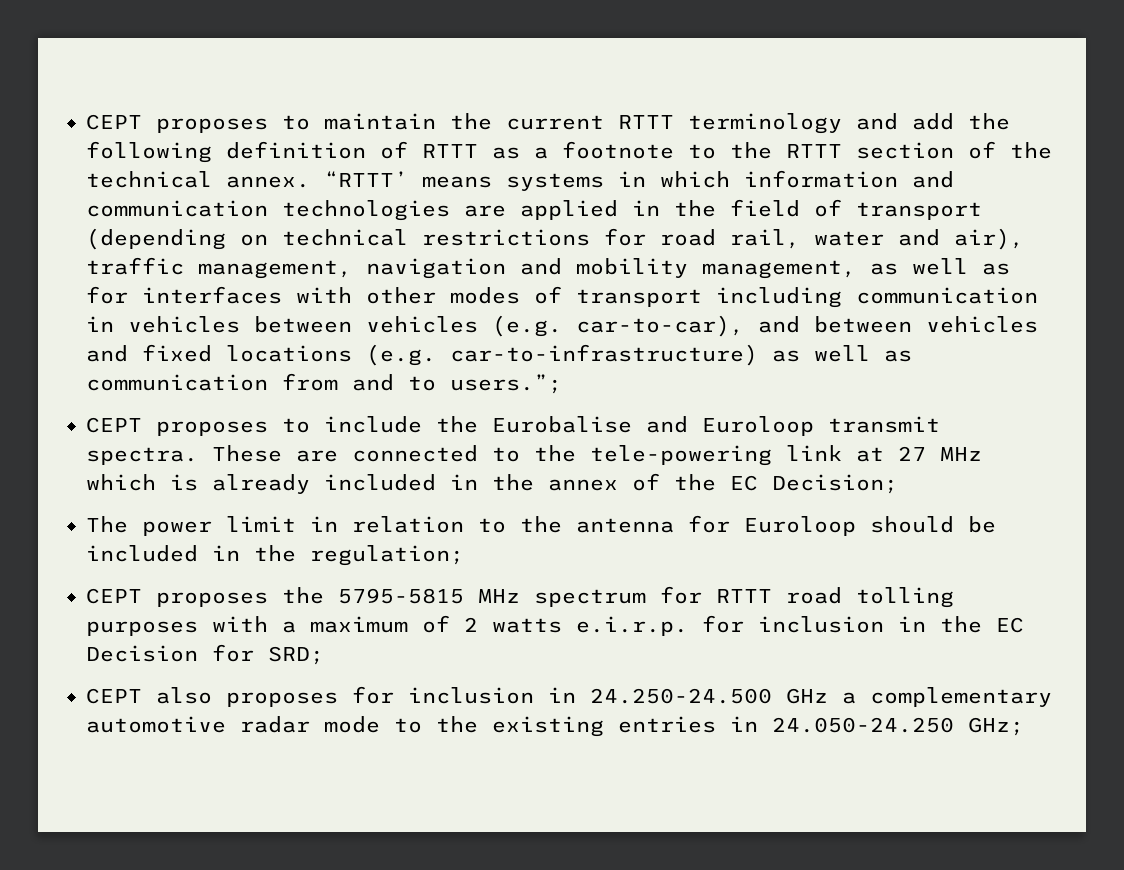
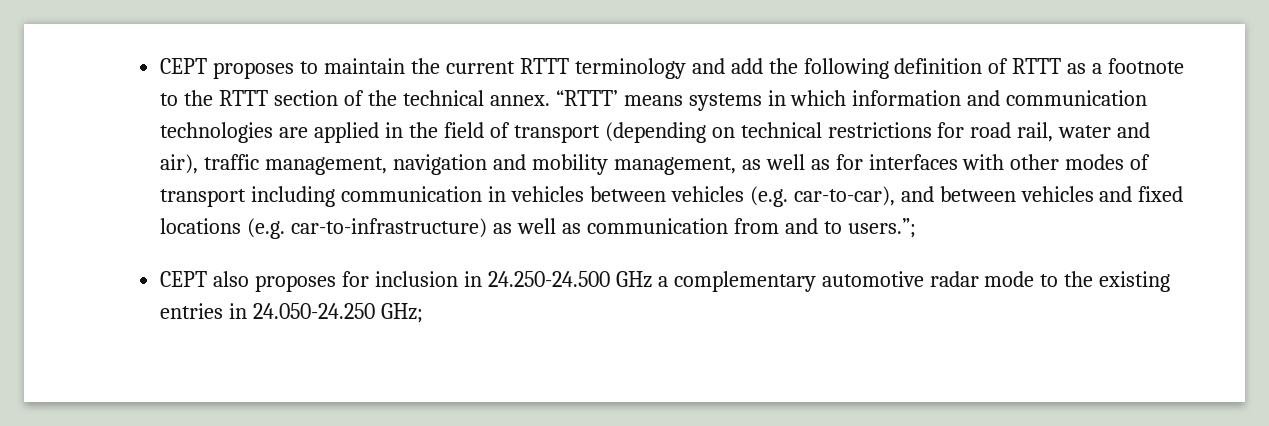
- CEPT proposes to include the Eurobalise and Euroloop transmit spectra. These are connected to the tele-powering link at 27 MHz which is already included in the annex of the EC Decision;
- The power limit in relation to the antenna for Euroloop should be included in the regulation;
- CEPT proposes the 5795-5815 MHz spectrum for RTTT road tolling purposes with a maximum of 2 watts e.i.r.p. for inclusion in the EC Decision for SRD;

